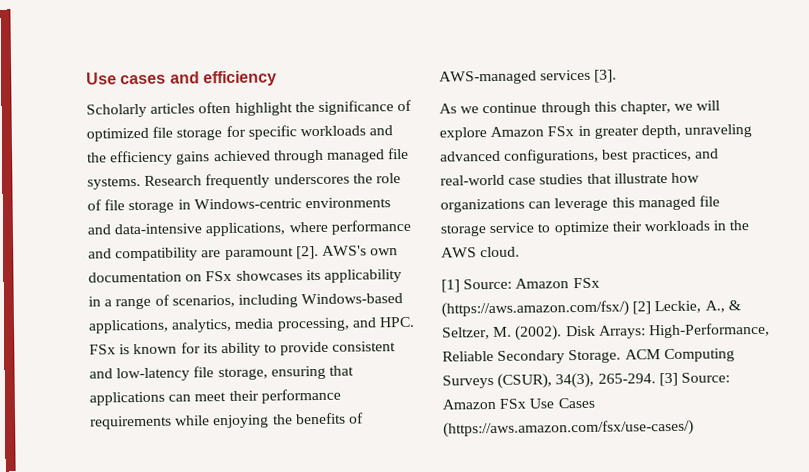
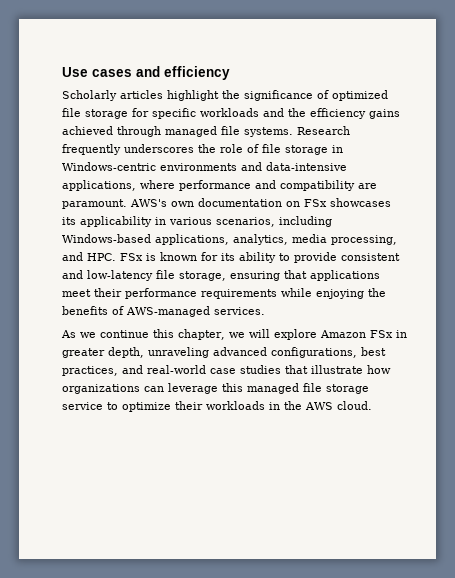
- Scholarly articles often highlight the significance of optimized file storage for specific workloads and the efficiency gains achieved through managed file systems.
+ Scholarly articles highlight the significance of optimized file storage for specific workloads and the efficiency gains achieved through managed file systems.
- Research frequently underscores the role of file storage in Windows-centric environments and data-intensive applications, where performance and compatibility are paramount [2].
+ Research frequently underscores the role of file storage in Windows-centric environments and data-intensive applications, where performance and compatibility are paramount.
- AWS's own documentation on FSx showcases its applicability in a range of scenarios, including Windows-based applications, analytics, media processing, and HPC. FSx is known for its ability to provide consistent and low-latency file storage, ensuring that applications can meet their performance requirements while enjoying the benefits of AWS-managed services [3].
+ AWS's own documentation on FSx showcases its applicability in various scenarios, including Windows-based applications, analytics, media processing, and HPC. FSx is known for its ability to provide consistent and low-latency file storage, ensuring that applications meet their performance requirements while enjoying the benefits of AWS-managed services.
- As we continue through this chapter, we will explore Amazon FSx in greater depth, unraveling advanced configurations, best practices, and real-world case studies that illustrate how organizations can leverage this managed file storage service to optimize their workloads in the AWS cloud.
+ As we continue this chapter, we will explore Amazon FSx in greater depth, unraveling advanced configurations, best practices, and real-world case studies that illustrate how organizations can leverage this managed file storage service to optimize their workloads in the AWS cloud.
- [1] Source: Amazon FSx (https://aws.amazon.com/fsx/) [2] Leckie, A., & Seltzer, M. (2002). Disk Arrays: High-Performance, Reliable Secondary Storage. ACM Computing Surveys (CSUR), 34(3), 265-294. [3] Source: Amazon FSx Use Cases (https://aws.amazon.com/fsx/use-cases/)

